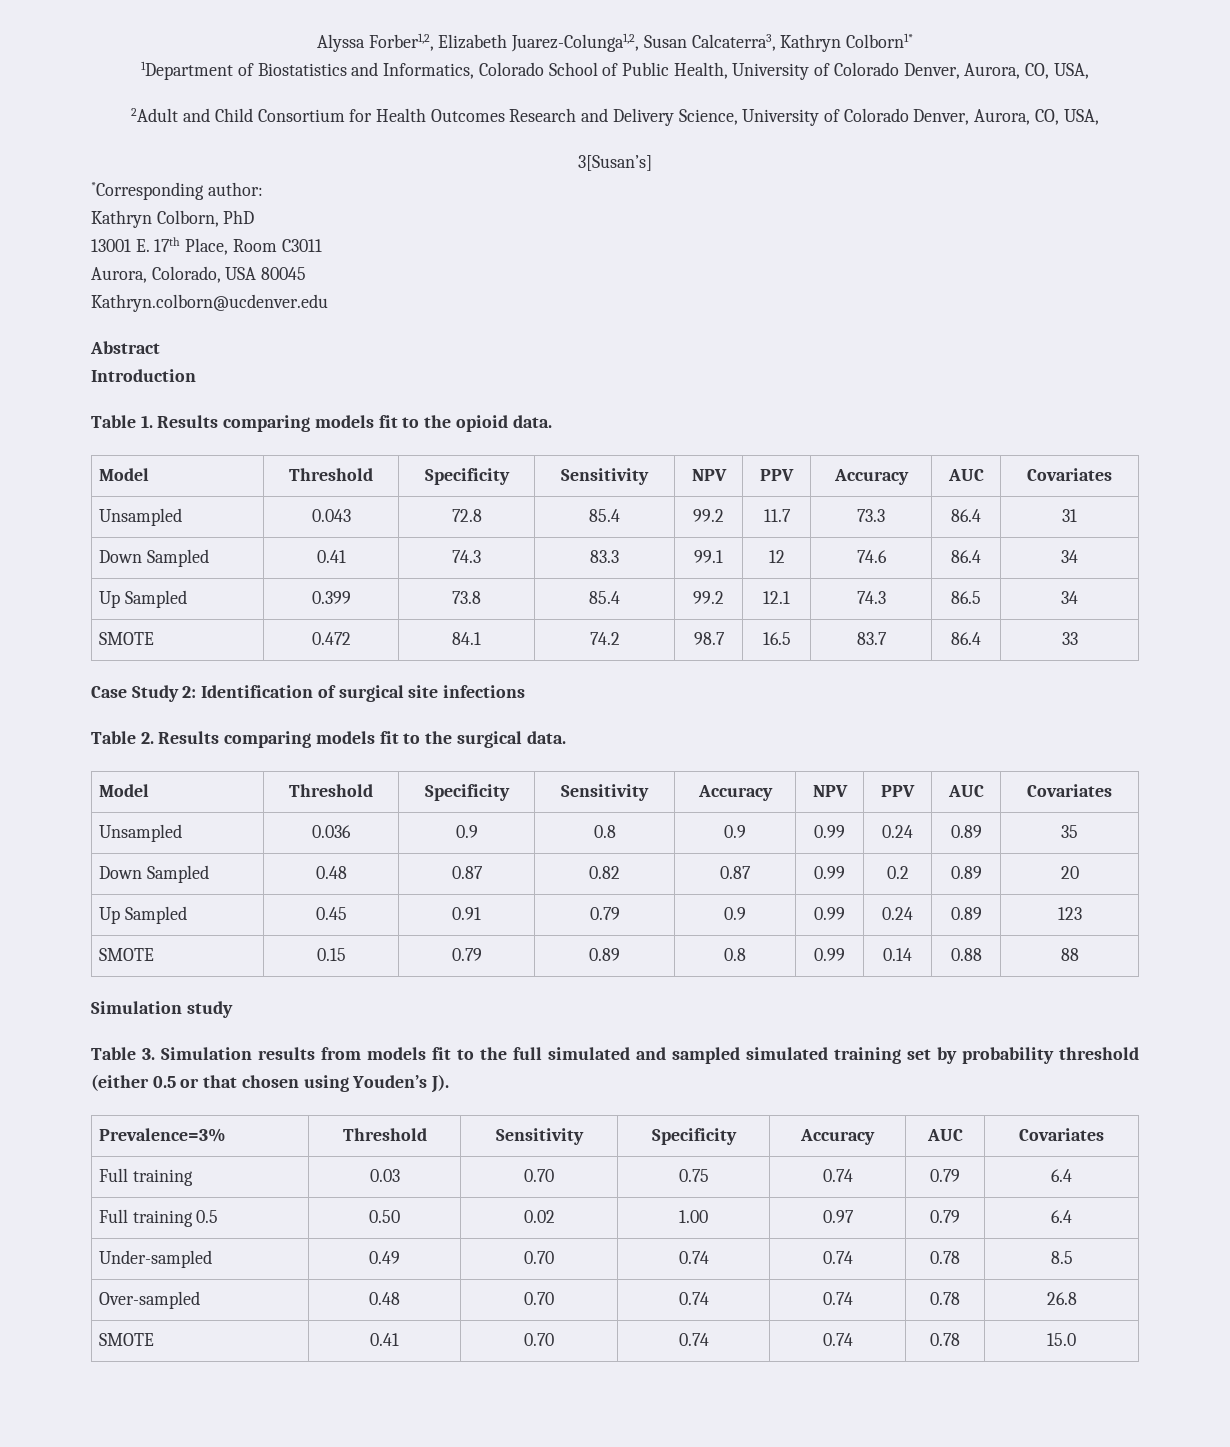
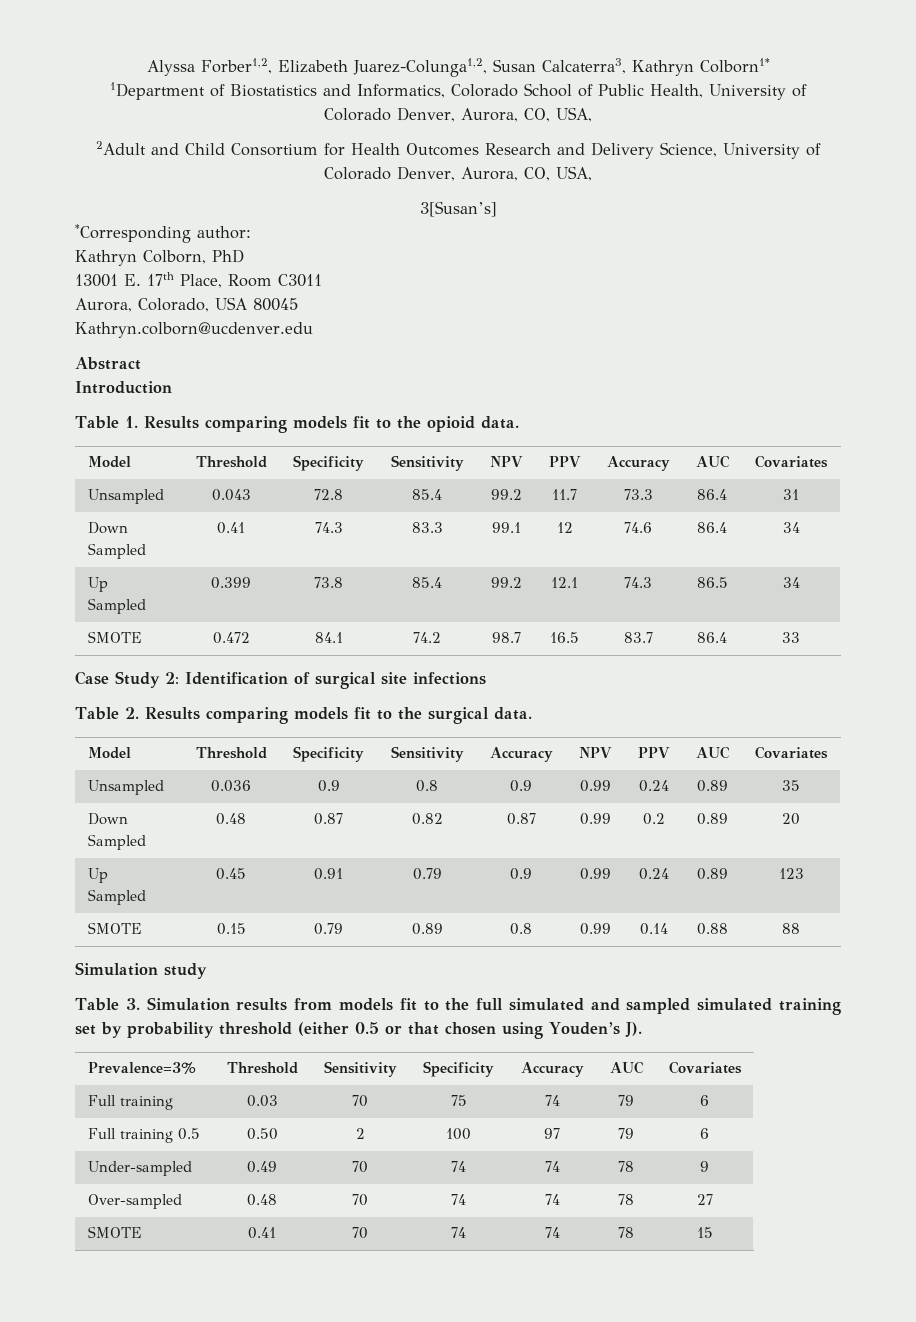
- Full training | 0.03 | 0.70 | 0.75 | 0.74 | 0.79 | 6.4
+ Full training | 0.03 | 70 | 75 | 74 | 79 | 6
- Full training 0.5 | 0.50 | 0.02 | 1.00 | 0.97 | 0.79 | 6.4
- Under-sampled | 0.49 | 0.70 | 0.74 | 0.74 | 0.78 | 8.5
- Over-sampled | 0.48 | 0.70 | 0.74 | 0.74 | 0.78 | 26.8
- SMOTE | 0.41 | 0.70 | 0.74 | 0.74 | 0.78 | 15.0
+ Full training 0.5 | 0.50 | 2 | 100 | 97 | 79 | 6
+ Under-sampled | 0.49 | 70 | 74 | 74 | 78 | 9
+ Over-sampled | 0.48 | 70 | 74 | 74 | 78 | 27
+ SMOTE | 0.41 | 70 | 74 | 74 | 78 | 15

